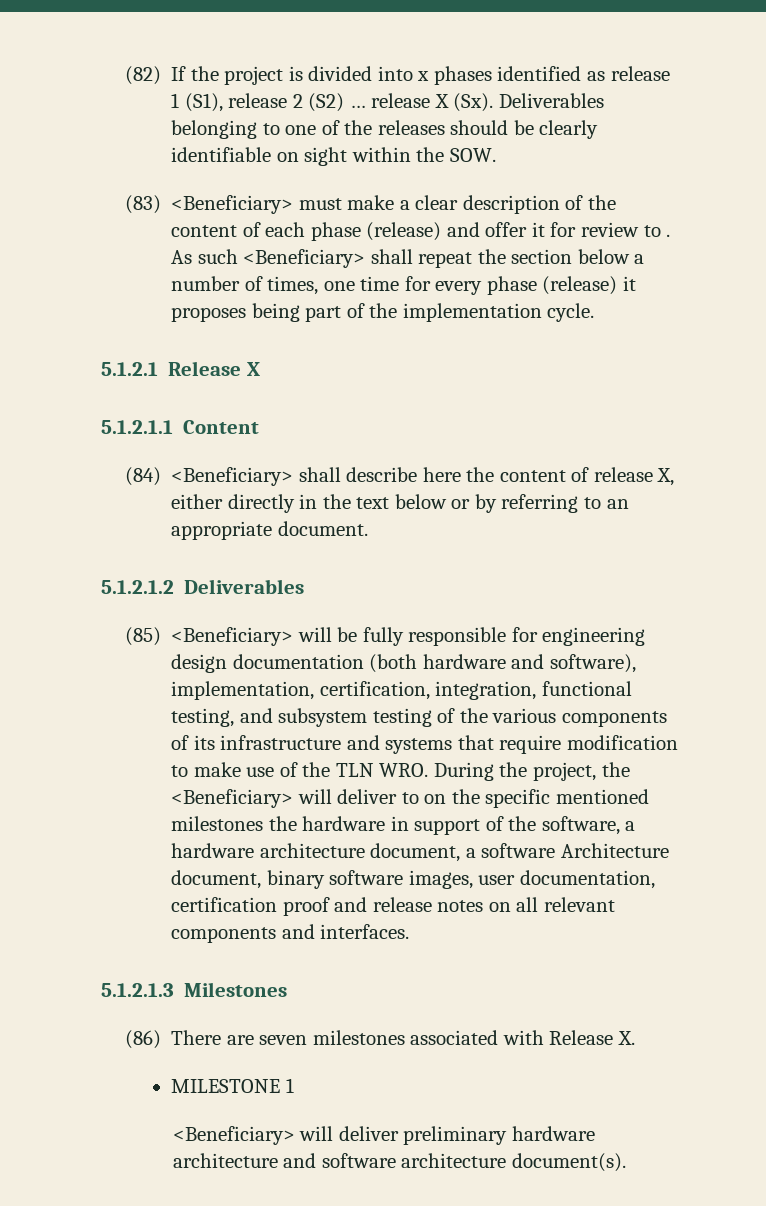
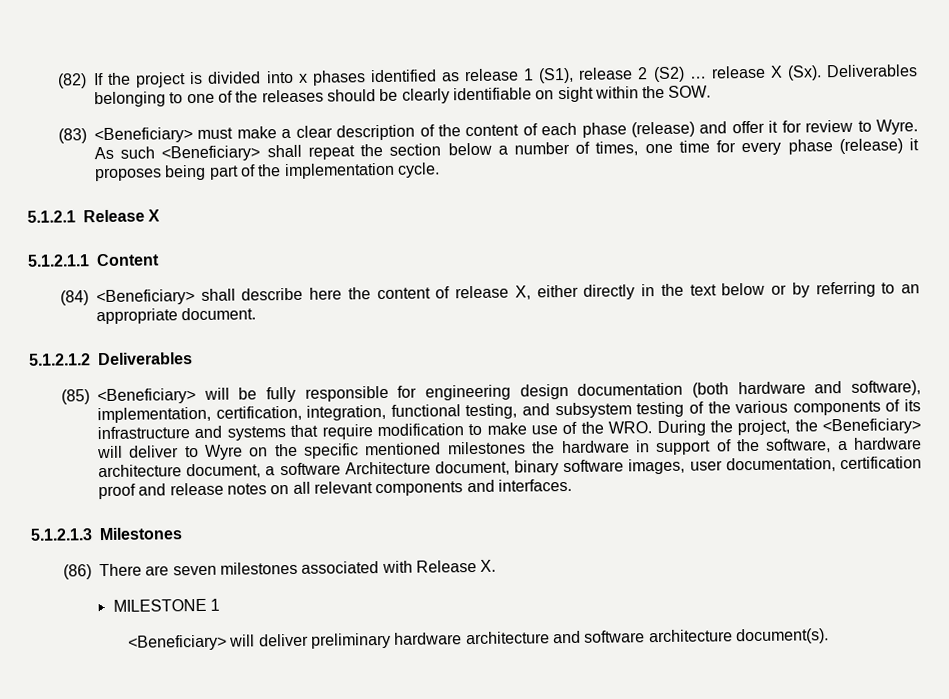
- (83) <Beneficiary> must make a clear description of the content of each phase (release) and offer it for review to .
+ (83) <Beneficiary> must make a clear description of the content of each phase (release) and offer it for review to Wyre.
- (85) <Beneficiary> will be fully responsible for engineering design documentation (both hardware and software), implementation, certification, integration, functional testing, and subsystem testing of the various components of its infrastructure and systems that require modification to make use of the TLN WRO. During the project, the <Beneficiary> will deliver to on the specific mentioned milestones the hardware in support of the software, a hardware architecture document, a software Architecture document, binary software images, user documentation, certification proof and release notes on all relevant components and interfaces.
+ (85) <Beneficiary> will be fully responsible for engineering design documentation (both hardware and software), implementation, certification, integration, functional testing, and subsystem testing of the various components of its infrastructure and systems that require modification to make use of the WRO. During the project, the <Beneficiary> will deliver to Wyre on the specific mentioned milestones the hardware in support of the software, a hardware architecture document, a software Architecture document, binary software images, user documentation, certification proof and release notes on all relevant components and interfaces.

